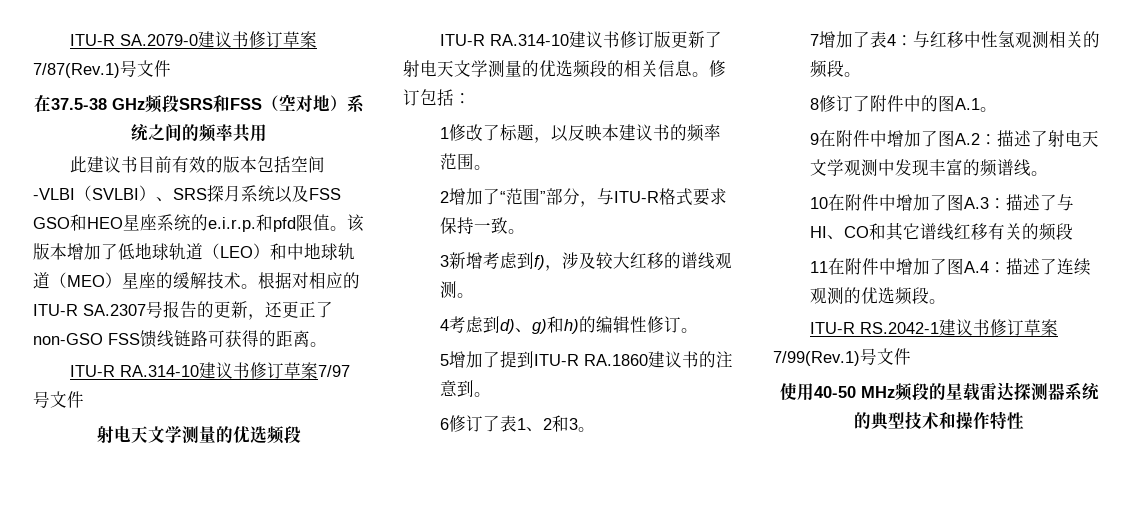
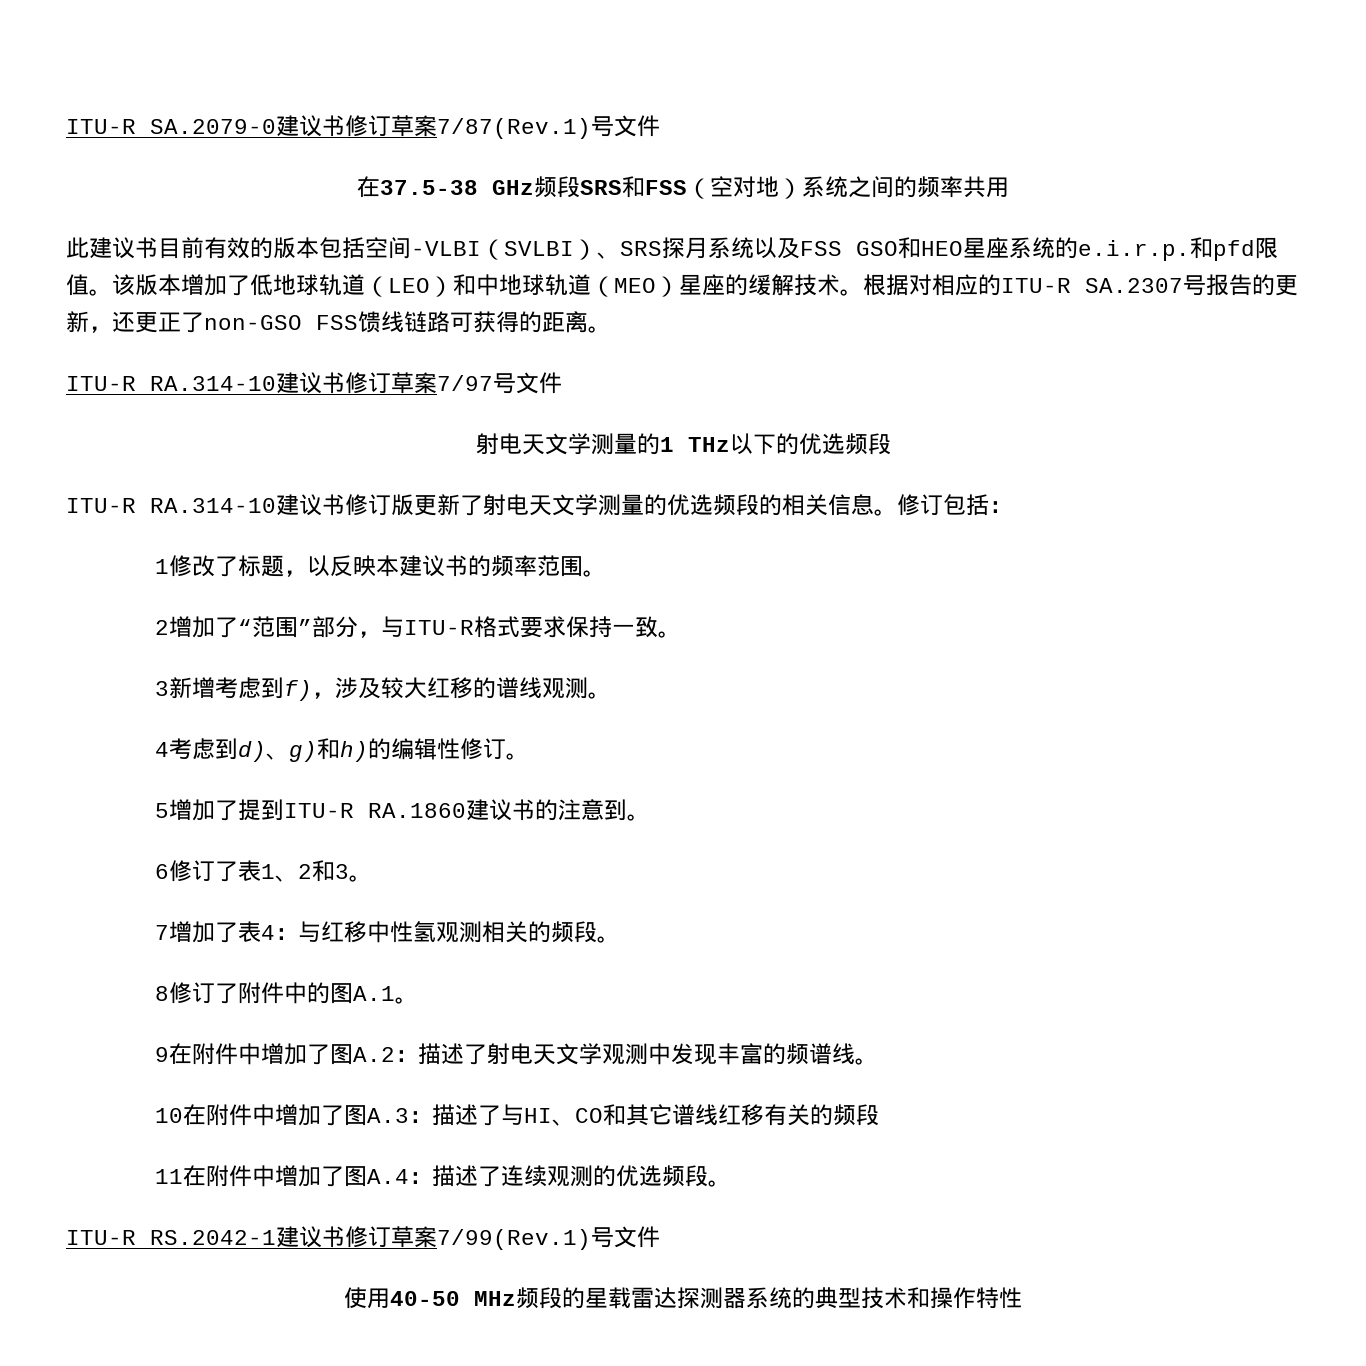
  ITU-R RA.314-10建议书修订草案7/97号文件
- 射电天文学测量的优选频段
+ 射电天文学测量的1 THz以下的优选频段

